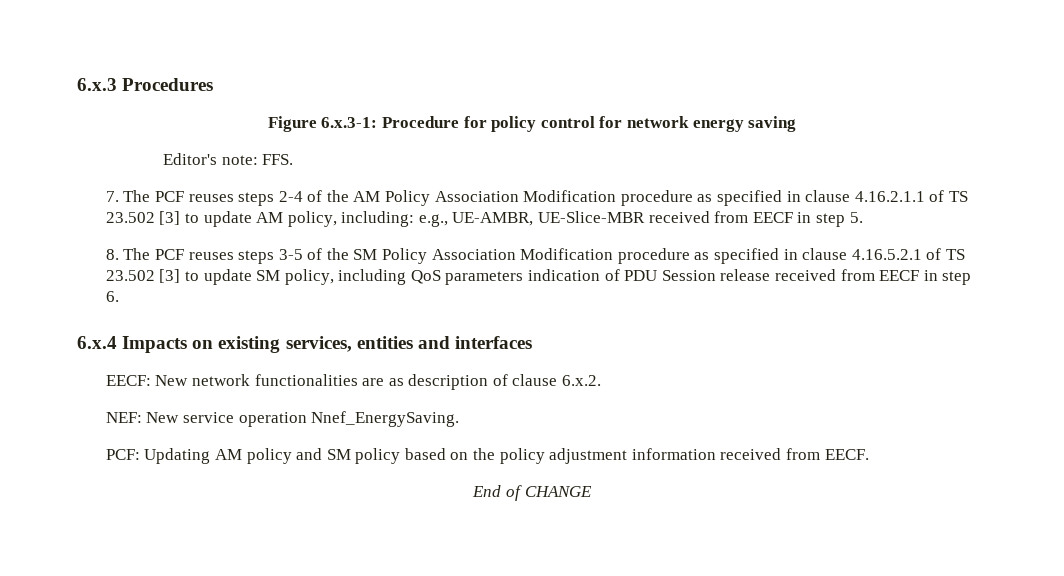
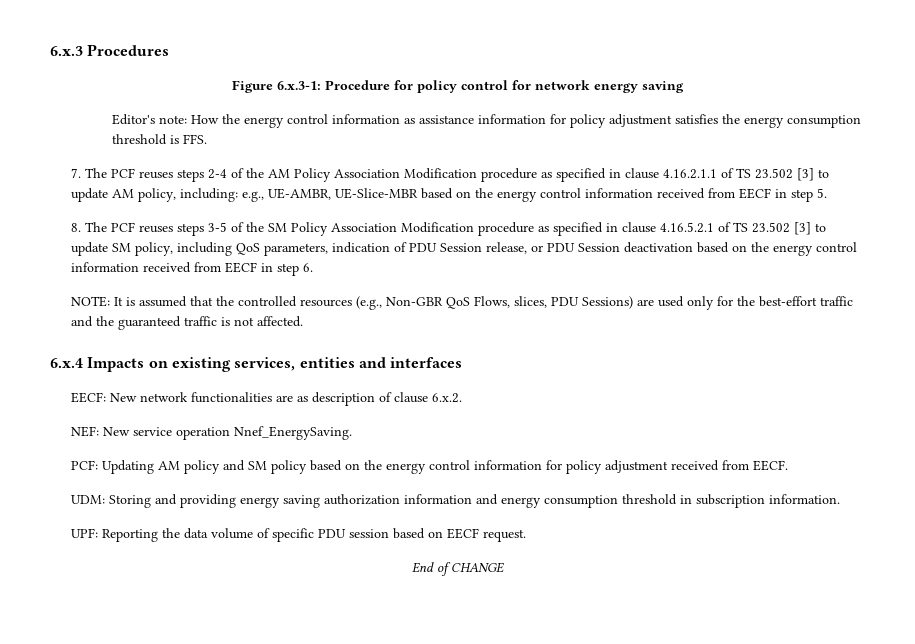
- Editor's note: FFS.
+ Editor's note: How the energy control information as assistance information for policy adjustment satisfies the energy consumption threshold is FFS.
- 7. The PCF reuses steps 2-4 of the AM Policy Association Modification procedure as specified in clause 4.16.2.1.1 of TS 23.502 [3] to update AM policy, including: e.g., UE-AMBR, UE-Slice-MBR received from EECF in step 5.
+ 7. The PCF reuses steps 2-4 of the AM Policy Association Modification procedure as specified in clause 4.16.2.1.1 of TS 23.502 [3] to update AM policy, including: e.g., UE-AMBR, UE-Slice-MBR based on the energy control information received from EECF in step 5.
- 8. The PCF reuses steps 3-5 of the SM Policy Association Modification procedure as specified in clause 4.16.5.2.1 of TS 23.502 [3] to update SM policy, including QoS parameters indication of PDU Session release received from EECF in step 6.
+ 8. The PCF reuses steps 3-5 of the SM Policy Association Modification procedure as specified in clause 4.16.5.2.1 of TS 23.502 [3] to update SM policy, including QoS parameters, indication of PDU Session release, or PDU Session deactivation based on the energy control information received from EECF in step 6.
+ NOTE: It is assumed that the controlled resources (e.g., Non-GBR QoS Flows, slices, PDU Sessions) are used only for the best-effort traffic and the guaranteed traffic is not affected.
- PCF: Updating AM policy and SM policy based on the policy adjustment information received from EECF.
+ PCF: Updating AM policy and SM policy based on the energy control information for policy adjustment received from EECF.
+ UDM: Storing and providing energy saving authorization information and energy consumption threshold in subscription information.
+ UPF: Reporting the data volume of specific PDU session based on EECF request.

